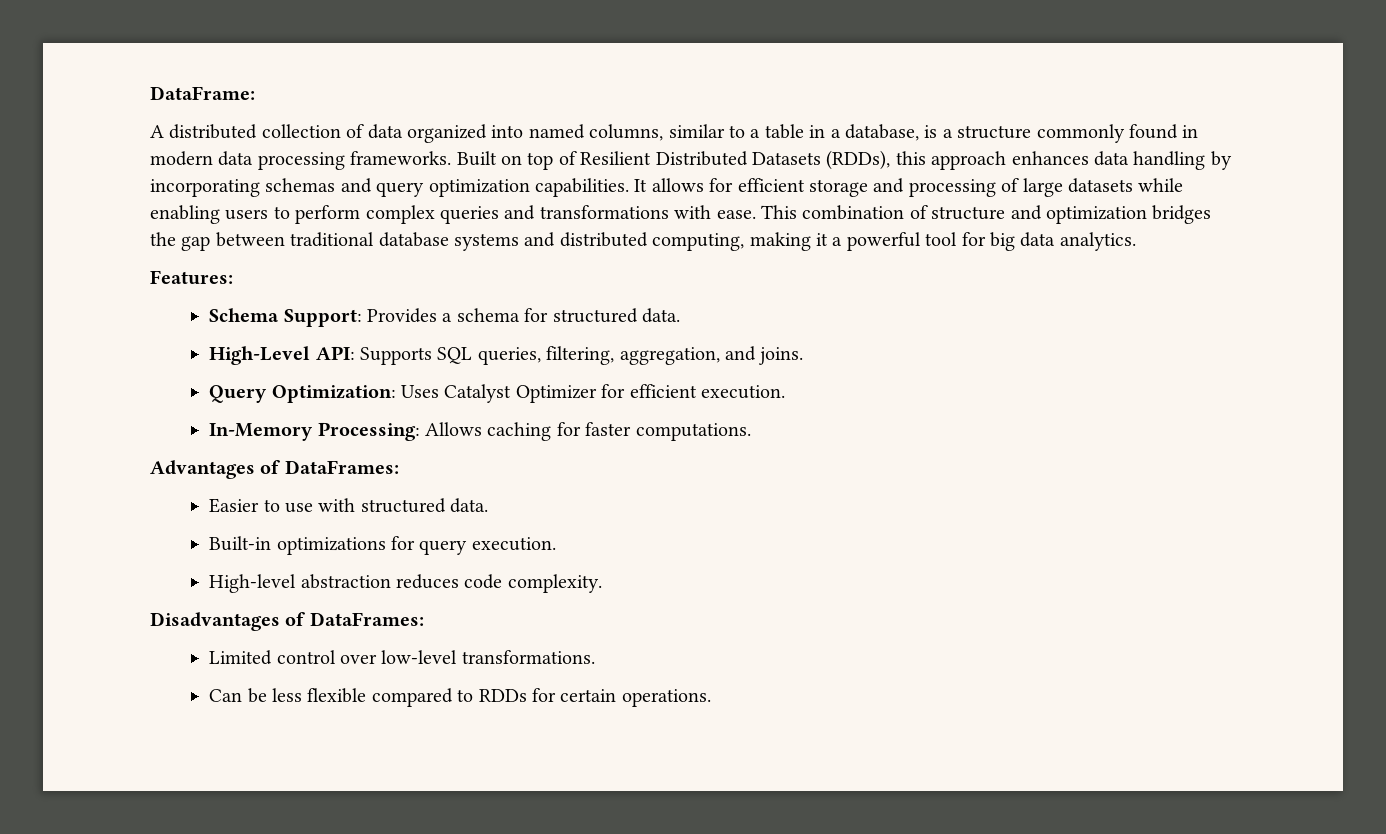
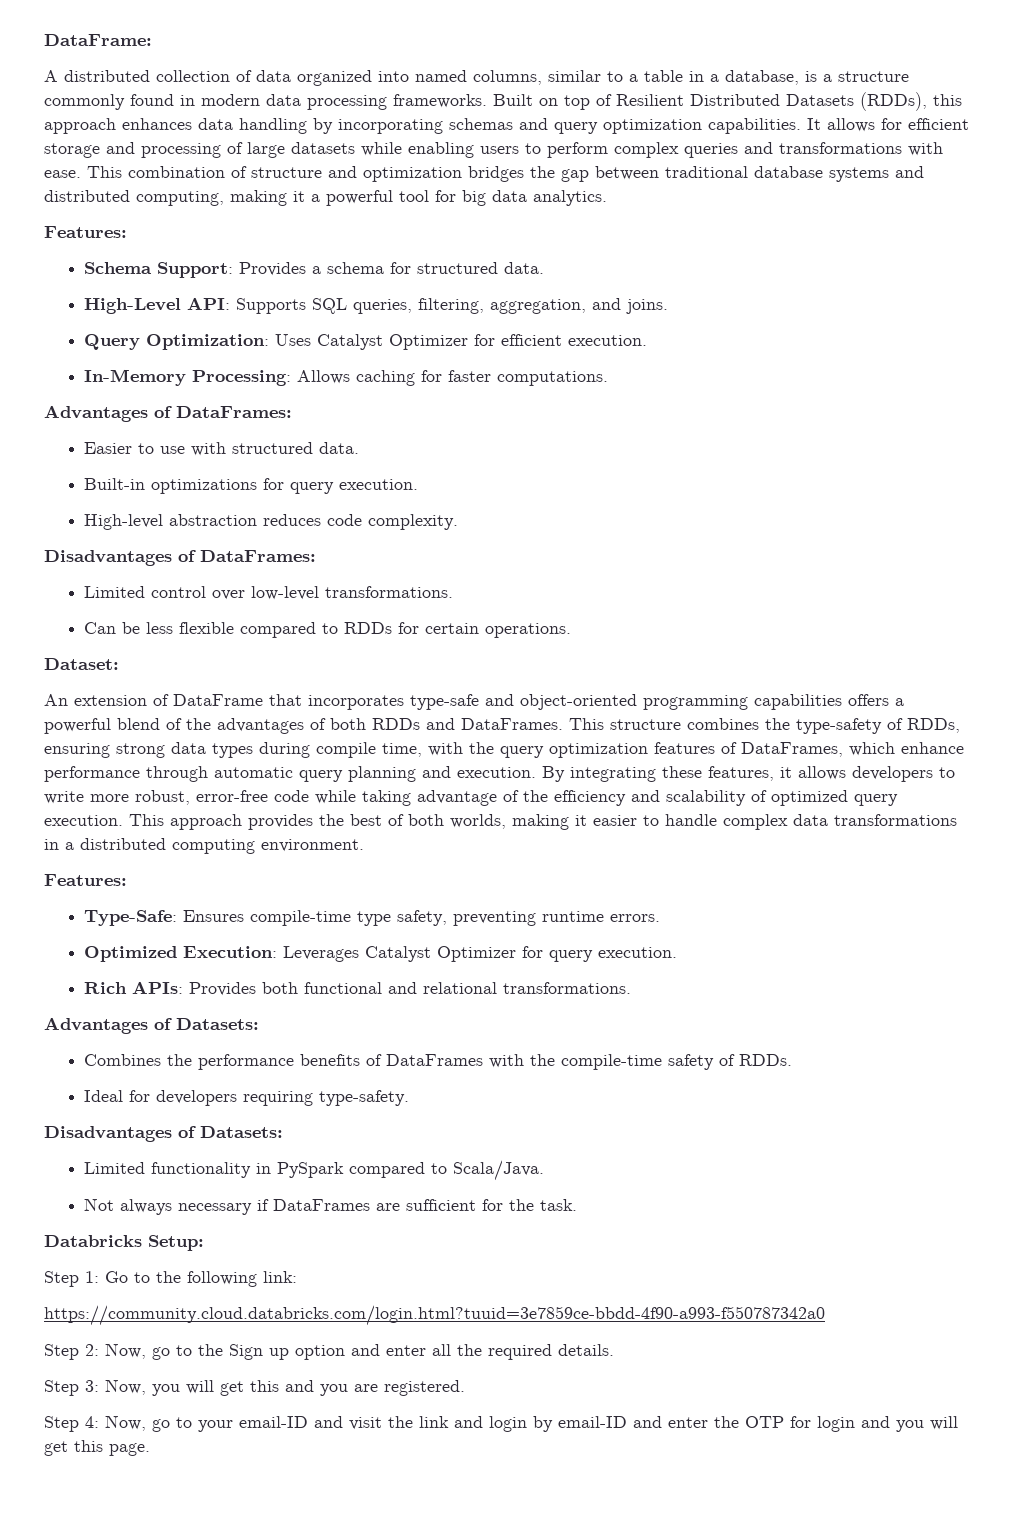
+ Dataset:
+ An extension of DataFrame that incorporates type-safe and object-oriented programming capabilities offers a powerful blend of the advantages of both RDDs and DataFrames. This structure combines the type-safety of RDDs, ensuring strong data types during compile time, with the query optimization features of DataFrames, which enhance performance through automatic query planning and execution. By integrating these features, it allows developers to write more robust, error-free code while taking advantage of the efficiency and scalability of optimized query execution. This approach provides the best of both worlds, making it easier to handle complex data transformations in a distributed computing environment.
+ Features:
+ Type-Safe: Ensures compile-time type safety, preventing runtime errors.
+ Optimized Execution: Leverages Catalyst Optimizer for query execution.
+ Rich APIs: Provides both functional and relational transformations.
+ Advantages of Datasets:
+ Combines the performance benefits of DataFrames with the compile-time safety of RDDs.
+ Ideal for developers requiring type-safety.
+ Disadvantages of Datasets:
+ Limited functionality in PySpark compared to Scala/Java.
+ Not always necessary if DataFrames are sufficient for the task.
+ Databricks Setup:
+ Step 1: Go to the following link:
+ https://community.cloud.databricks.com/login.html?tuuid=3e7859ce-bbdd-4f90-a993-f550787342a0
+ Step 2: Now, go to the Sign up option and enter all the required details.
+ Step 3: Now, you will get this and you are registered.
+ Step 4: Now, go to your email-ID and visit the link and login by email-ID and enter the OTP for login and you will get this page.

